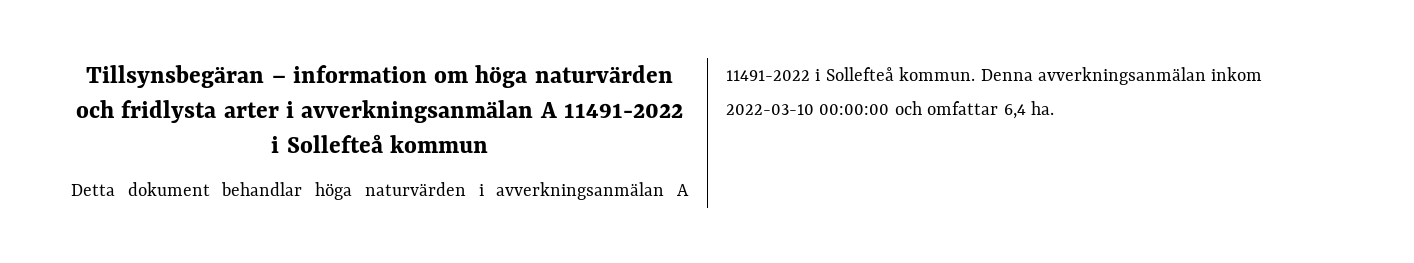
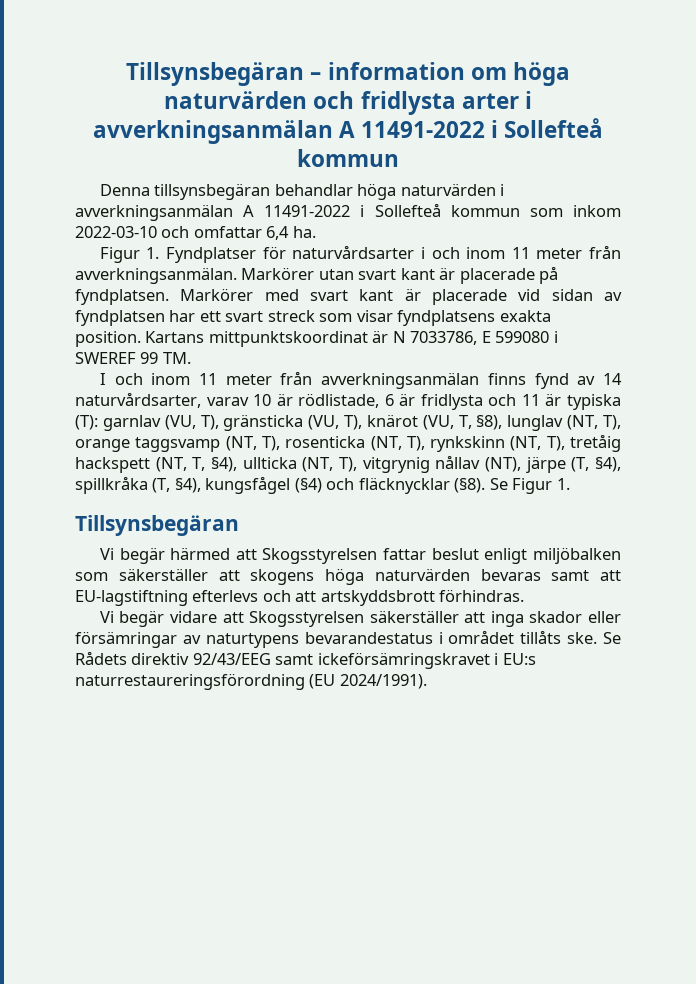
- Detta dokument behandlar höga naturvärden i avverkningsanmälan A 11491-2022 i Sollefteå kommun. Denna avverkningsanmälan inkom 2022-03-10 00:00:00 och omfattar 6,4 ha.
+ Denna tillsynsbegäran behandlar höga naturvärden i avverkningsanmälan A 11491-2022 i Sollefteå kommun som inkom 2022-03-10 och omfattar 6,4 ha.
+ Figur 1. Fyndplatser för naturvårdsarter i och inom 11 meter från avverkningsanmälan. Markörer utan svart kant är placerade på fyndplatsen. Markörer med svart kant är placerade vid sidan av fyndplatsen har ett svart streck som visar fyndplatsens exakta position. Kartans mittpunktskoordinat är N 7033786, E 599080 i SWEREF 99 TM.
+ I och inom 11 meter från avverkningsanmälan finns fynd av 14 naturvårdsarter, varav 10 är rödlistade, 6 är fridlysta och 11 är typiska (T): garnlav (VU, T), gränsticka (VU, T), knärot (VU, T, §8), lunglav (NT, T), orange taggsvamp (NT, T), rosenticka (NT, T), rynkskinn (NT, T), tretåig hackspett (NT, T, §4), ullticka (NT, T), vitgrynig nållav (NT), järpe (T, §4), spillkråka (T, §4), kungsfågel (§4) och fläcknycklar (§8). Se Figur 1.
+ Tillsynsbegäran
+ Vi begär härmed att Skogsstyrelsen fattar beslut enligt miljöbalken som säkerställer att skogens höga naturvärden bevaras samt att EU-lagstiftning efterlevs och att artskyddsbrott förhindras.
+ Vi begär vidare att Skogsstyrelsen säkerställer att inga skador eller försämringar av naturtypens bevarandestatus i området tillåts ske. Se Rådets direktiv 92/43/EEG samt ickeförsämringskravet i EU:s naturrestaureringsförordning (EU 2024/1991).

